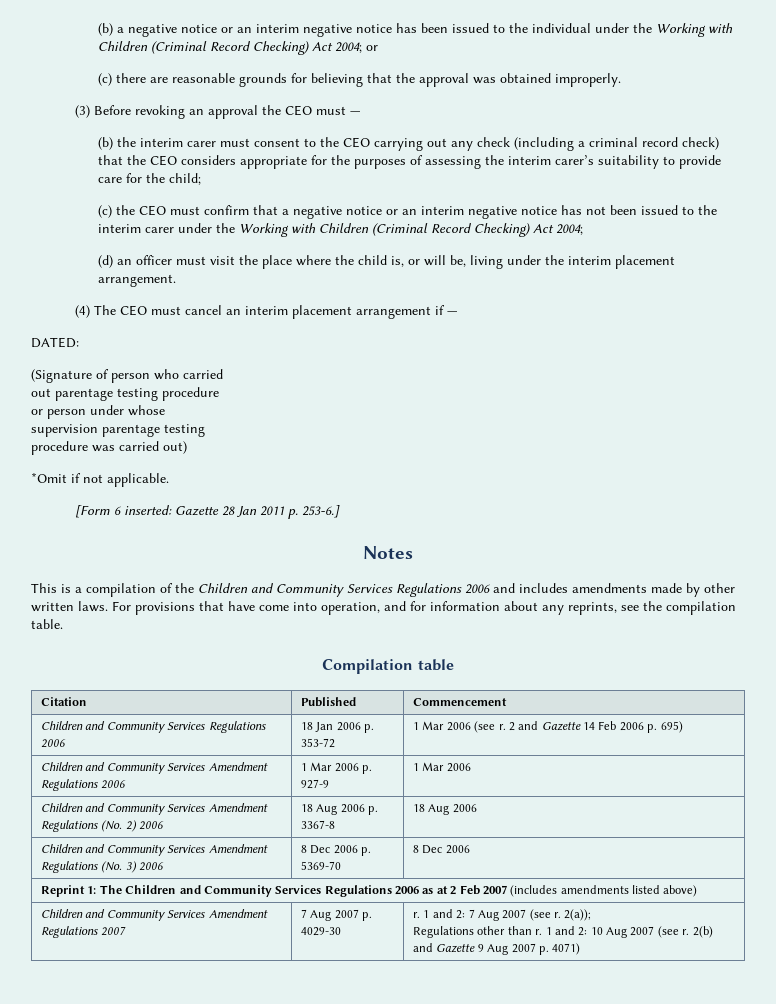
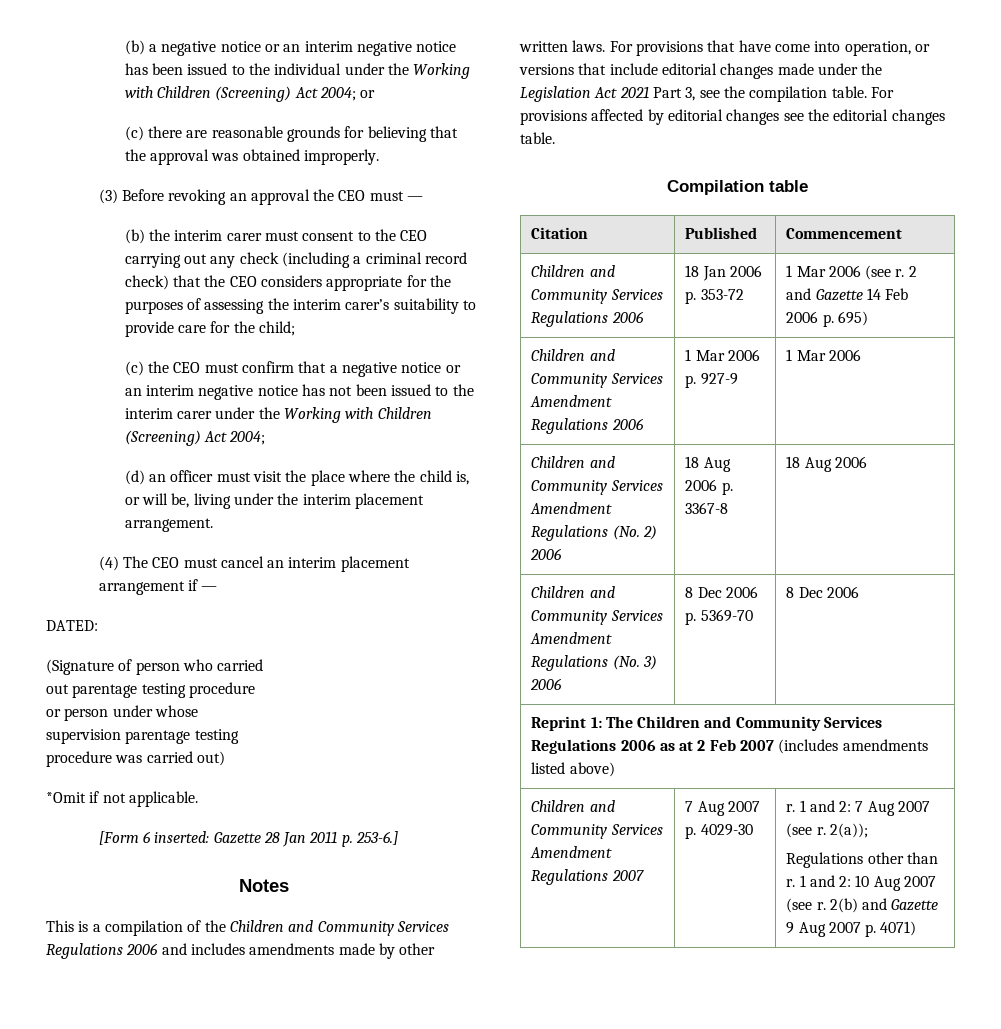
- (b) a negative notice or an interim negative notice has been issued to the individual under the Working with Children (Criminal Record Checking) Act 2004; or
+ (b) a negative notice or an interim negative notice has been issued to the individual under the Working with Children (Screening) Act 2004; or
- (c) the CEO must confirm that a negative notice or an interim negative notice has not been issued to the interim carer under the Working with Children (Criminal Record Checking) Act 2004;
+ (c) the CEO must confirm that a negative notice or an interim negative notice has not been issued to the interim carer under the Working with Children (Screening) Act 2004;
- For provisions that have come into operation, and for information about any reprints, see the compilation table.
+ For provisions that have come into operation, or versions that include editorial changes made under the Legislation Act 2021 Part 3, see the compilation table. For provisions affected by editorial changes see the editorial changes table.

